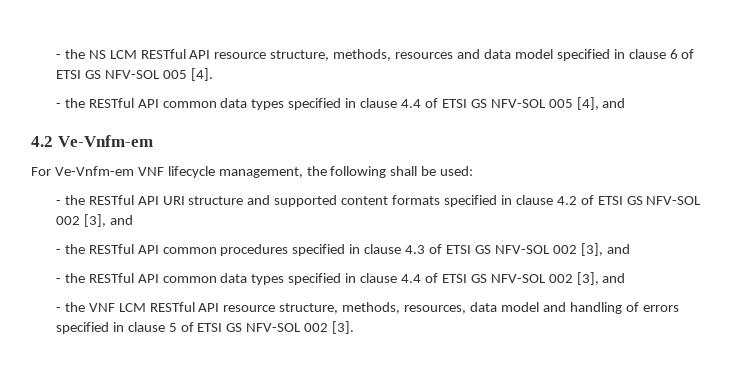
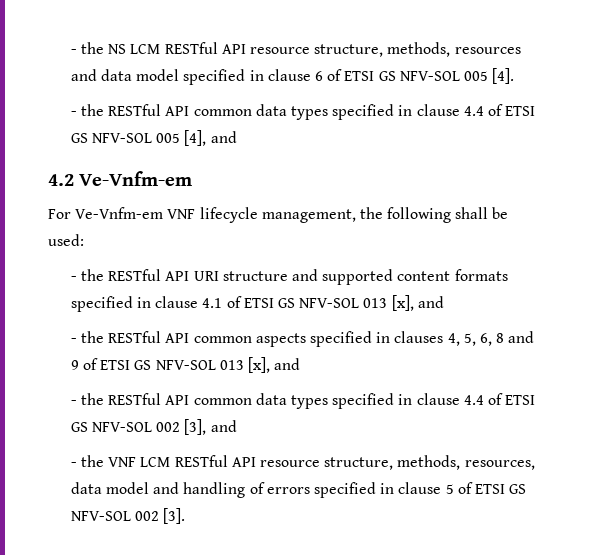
- - the RESTful API URI structure and supported content formats specified in clause 4.2 of ETSI GS NFV-SOL 002 [3], and
- - the RESTful API common procedures specified in clause 4.3 of ETSI GS NFV-SOL 002 [3], and
+ - the RESTful API URI structure and supported content formats specified in clause 4.1 of ETSI GS NFV-SOL 013 [x], and
+ - the RESTful API common aspects specified in clauses 4, 5, 6, 8 and 9 of ETSI GS NFV-SOL 013 [x], and

